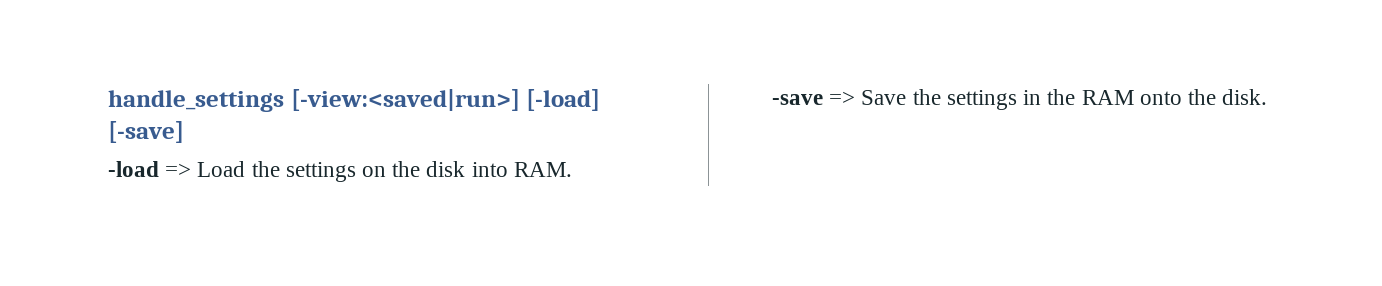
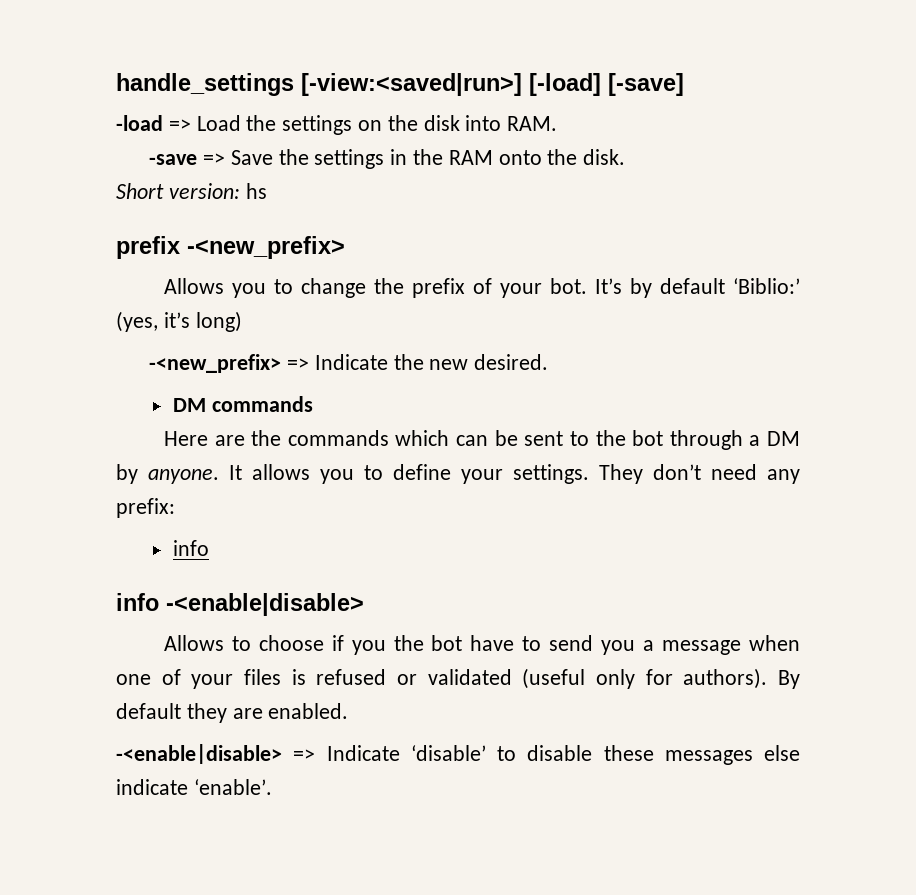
+ Short version: hs
+ prefix -<new_prefix>
+ Allows you to change the prefix of your bot. It’s by default ‘Biblio:’ (yes, it’s long)
+ -<new_prefix> => Indicate the new desired.
+ DM commands
+ Here are the commands which can be sent to the bot through a DM by anyone. It allows you to define your settings. They don’t need any prefix:
+ info
+ info -<enable|disable>
+ Allows to choose if you the bot have to send you a message when one of your files is refused or validated (useful only for authors). By default they are enabled.
+ -<enable|disable> => Indicate ‘disable’ to disable these messages else indicate ‘enable’.

